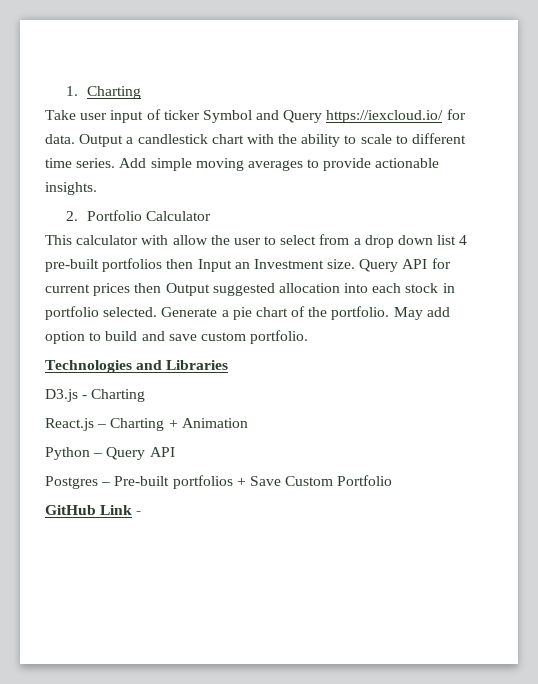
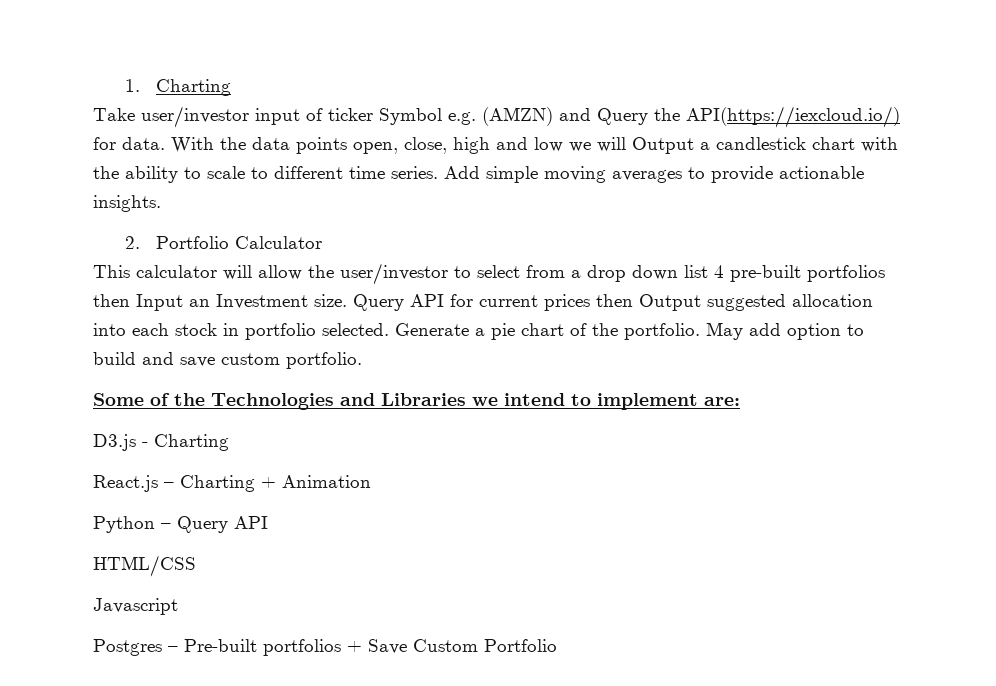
- Take user input of ticker Symbol and Query https://iexcloud.io/ for data. Output a candlestick chart with the ability to scale to different time series.
+ Take user/investor input of ticker Symbol e.g. (AMZN) and Query the API(https://iexcloud.io/) for data. With the data points open, close, high and low we will Output a candlestick chart with the ability to scale to different time series.
- This calculator with allow the user to select from a drop down list 4 pre-built portfolios then Input an Investment size.
+ This calculator will allow the user/investor to select from a drop down list 4 pre-built portfolios then Input an Investment size.
- Technologies and Libraries
+ Some of the Technologies and Libraries we intend to implement are:
+ HTML/CSS
+ Javascript
- GitHub Link -

